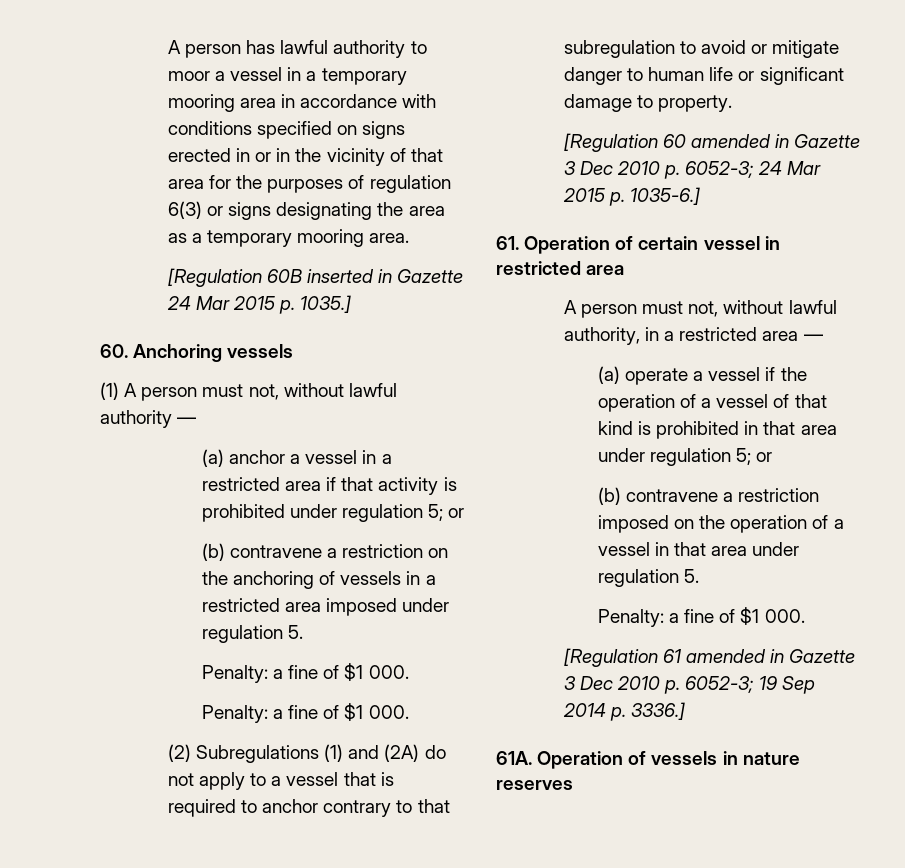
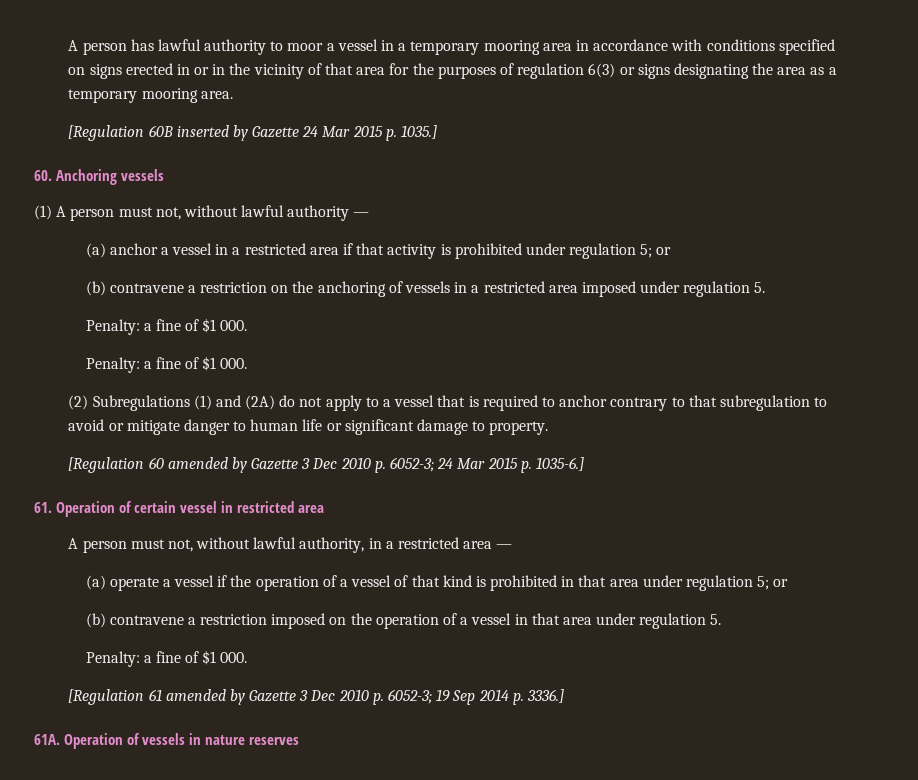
- [Regulation 60B inserted in Gazette 24 Mar 2015 p. 1035.]
+ [Regulation 60B inserted by Gazette 24 Mar 2015 p. 1035.]
- [Regulation 60 amended in Gazette 3 Dec 2010 p. 6052-3; 24 Mar 2015 p. 1035-6.]
+ [Regulation 60 amended by Gazette 3 Dec 2010 p. 6052-3; 24 Mar 2015 p. 1035-6.]
- [Regulation 61 amended in Gazette 3 Dec 2010 p. 6052-3; 19 Sep 2014 p. 3336.]
+ [Regulation 61 amended by Gazette 3 Dec 2010 p. 6052-3; 19 Sep 2014 p. 3336.]

